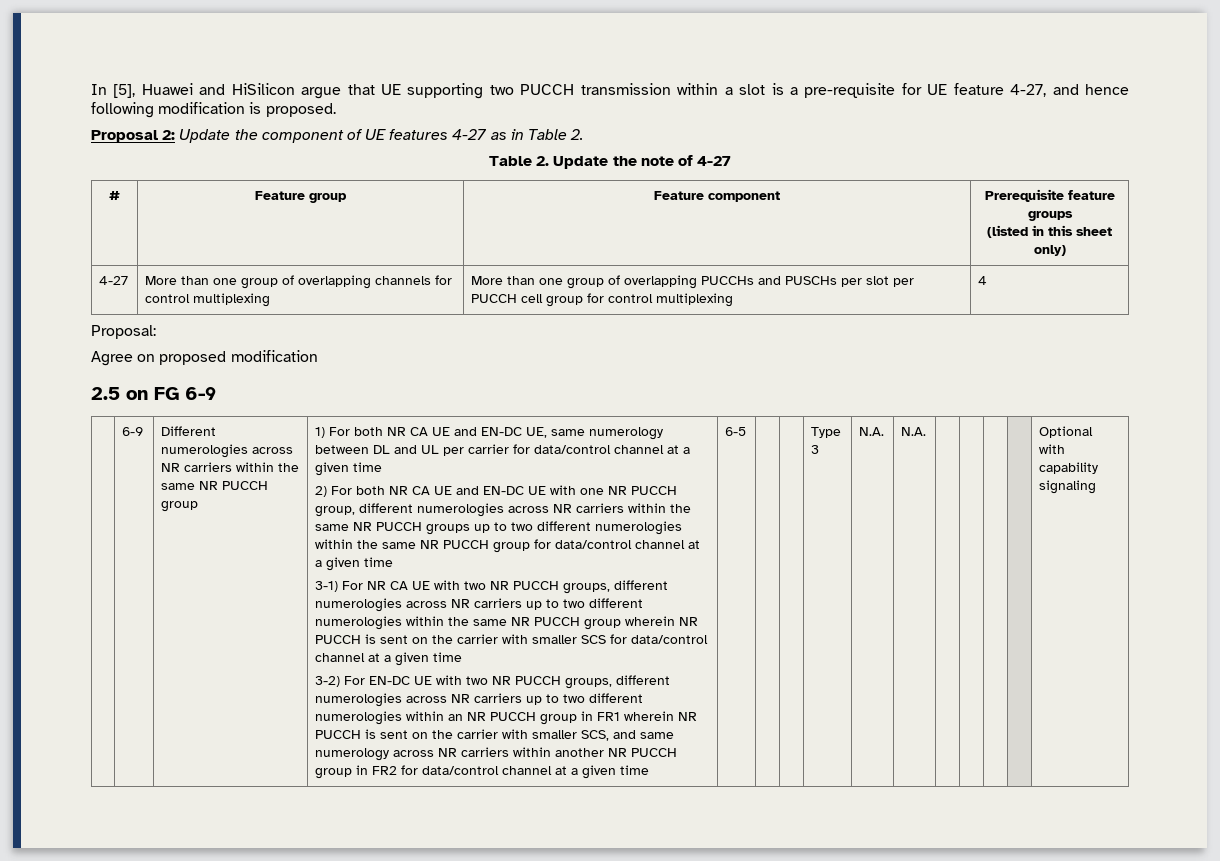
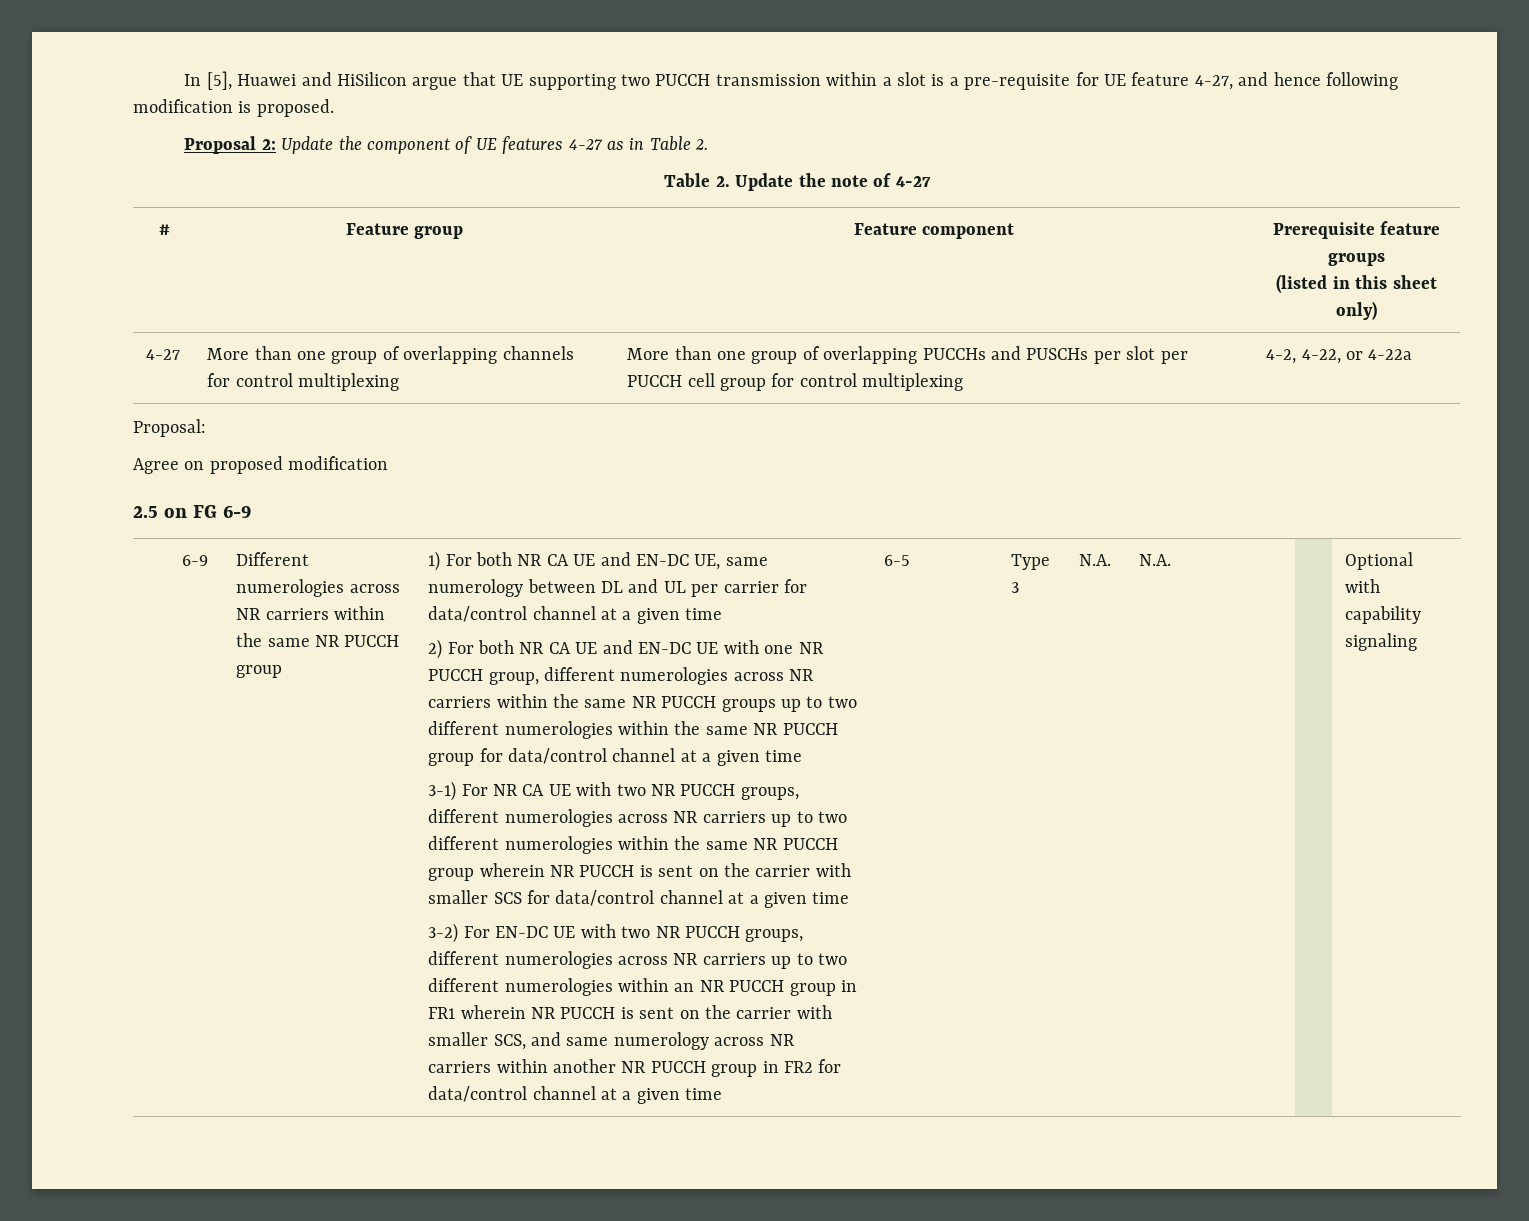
- 4-27 | More than one group of overlapping channels for control multiplexing | More than one group of overlapping PUCCHs and PUSCHs per slot per PUCCH cell group for control multiplexing | 4
+ 4-27 | More than one group of overlapping channels for control multiplexing | More than one group of overlapping PUCCHs and PUSCHs per slot per PUCCH cell group for control multiplexing | 4-2, 4-22, or 4-22a

